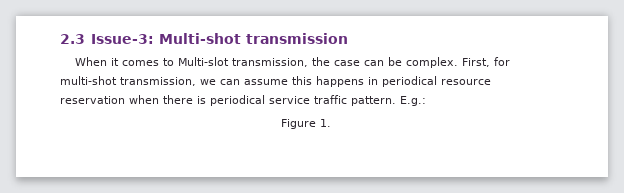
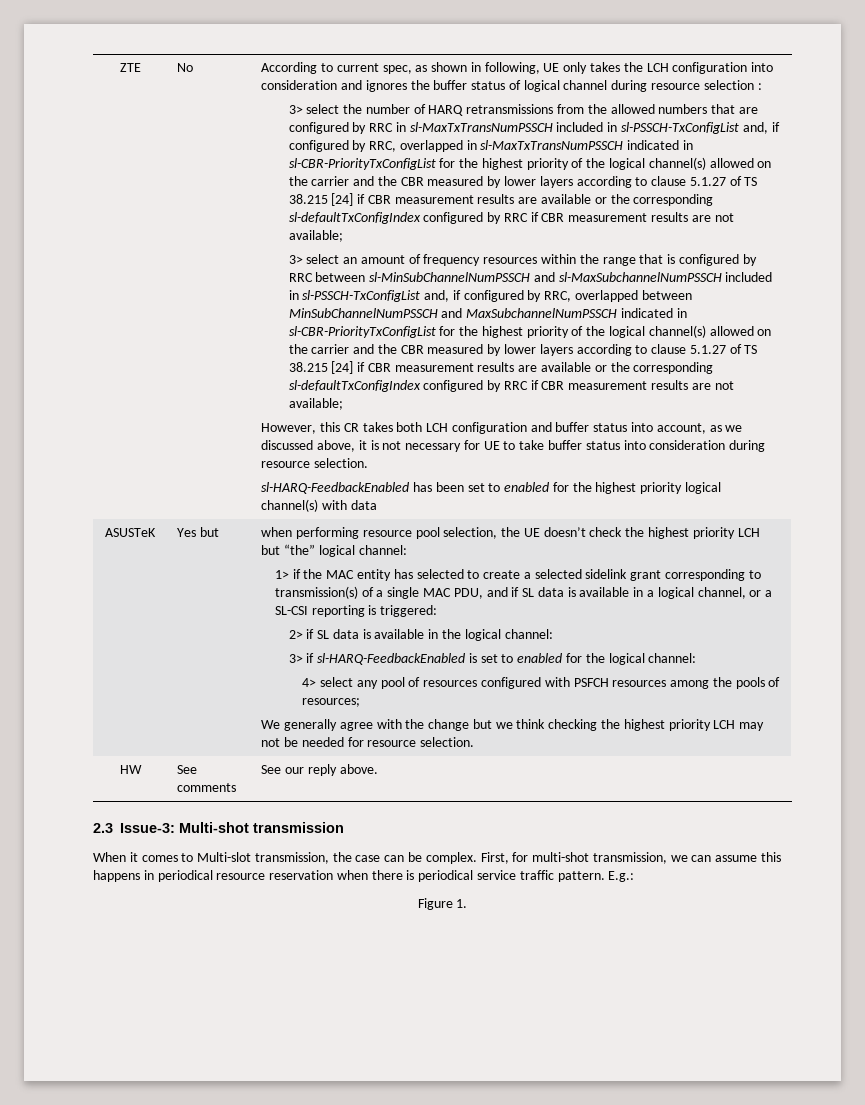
+ ZTE | No | According to current spec, as shown in following, UE only takes the LCH configuration into consideration and ignores the buffer status of logical channel during resource selection :
+ 3> select the number of HARQ retransmissions from the allowed numbers that are configured by RRC in sl-MaxTxTransNumPSSCH included in sl-PSSCH-TxConfigList and, if configured by RRC, overlapped in sl-MaxTxTransNumPSSCH indicated in sl-CBR-PriorityTxConfigList for the highest priority of the logical channel(s) allowed on the carrier and the CBR measured by lower layers according to clause 5.1.27 of TS 38.215 [24] if CBR measurement results are available or the corresponding sl-defaultTxConfigIndex configured by RRC if CBR measurement results are not available;
+ 3> select an amount of frequency resources within the range that is configured by RRC between sl-MinSubChannelNumPSSCH and sl-MaxSubchannelNumPSSCH included in sl-PSSCH-TxConfigList and, if configured by RRC, overlapped between MinSubChannelNumPSSCH and MaxSubchannelNumPSSCH indicated in sl-CBR-PriorityTxConfigList for the highest priority of the logical channel(s) allowed on the carrier and the CBR measured by lower layers according to clause 5.1.27 of TS 38.215 [24] if CBR measurement results are available or the corresponding sl-defaultTxConfigIndex configured by RRC if CBR measurement results are not available;
+ However, this CR takes both LCH configuration and buffer status into account, as we discussed above, it is not necessary for UE to take buffer status into consideration during resource selection.
+ sl-HARQ-FeedbackEnabled has been set to enabled for the highest priority logical channel(s) with data
+ ASUSTeK | Yes but | when performing resource pool selection, the UE doesn’t check the highest priority LCH but “the” logical channel:
+ 1> if the MAC entity has selected to create a selected sidelink grant corresponding to transmission(s) of a single MAC PDU, and if SL data is available in a logical channel, or a SL-CSI reporting is triggered:
+ 2> if SL data is available in the logical channel:
+ 3> if sl-HARQ-FeedbackEnabled is set to enabled for the logical channel:
+ 4> select any pool of resources configured with PSFCH resources among the pools of resources;
+ We generally agree with the change but we think checking the highest priority LCH may not be needed for resource selection.
+ HW | See comments | See our reply above.

